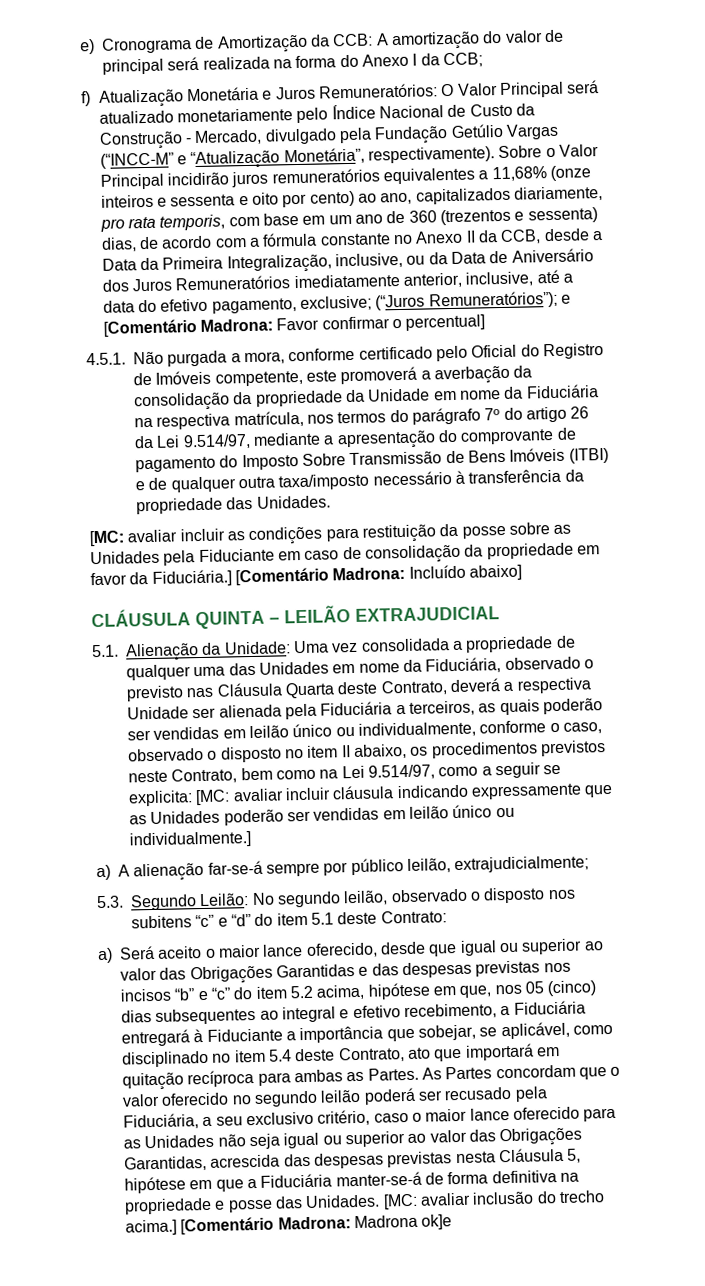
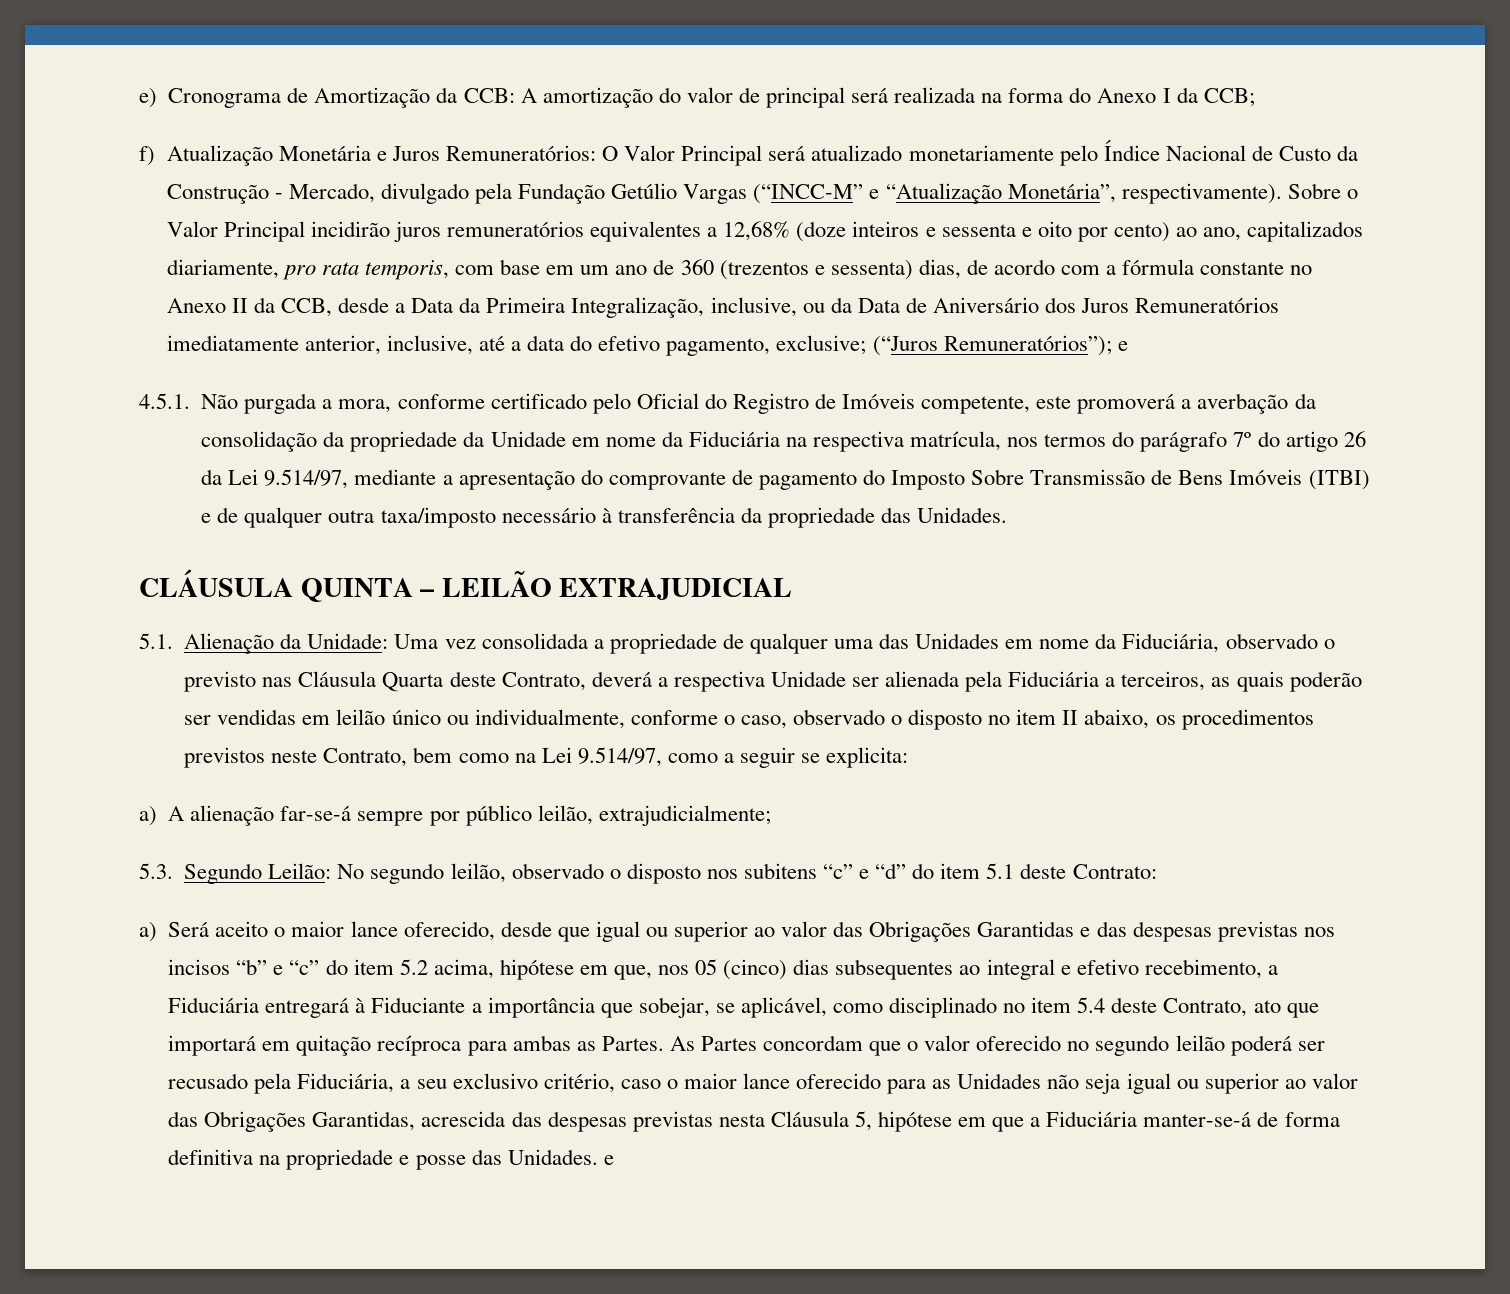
- Sobre o Valor Principal incidirão juros remuneratórios equivalentes a 11,68% (onze inteiros e sessenta e oito por cento) ao ano, capitalizados diariamente, pro rata temporis, com base em um ano de 360 (trezentos e sessenta) dias, de acordo com a fórmula constante no Anexo II da CCB, desde a Data da Primeira Integralização, inclusive, ou da Data de Aniversário dos Juros Remuneratórios imediatamente anterior, inclusive, até a data do efetivo pagamento, exclusive;
+ Sobre o Valor Principal incidirão juros remuneratórios equivalentes a 12,68% (doze inteiros e sessenta e oito por cento) ao ano, capitalizados diariamente, pro rata temporis, com base em um ano de 360 (trezentos e sessenta) dias, de acordo com a fórmula constante no Anexo II da CCB, desde a Data da Primeira Integralização, inclusive, ou da Data de Aniversário dos Juros Remuneratórios imediatamente anterior, inclusive, até a data do efetivo pagamento, exclusive;
- (“Juros Remuneratórios”); e [Comentário Madrona: Favor confirmar o percentual]
+ (“Juros Remuneratórios”); e
- [MC: avaliar incluir as condições para restituição da posse sobre as Unidades pela Fiduciante em caso de consolidação da propriedade em favor da Fiduciária.] [Comentário Madrona: Incluído abaixo]
- [MC: avaliar incluir cláusula indicando expressamente que as Unidades poderão ser vendidas em leilão único ou individualmente.]
- As Partes concordam que o valor oferecido no segundo leilão poderá ser recusado pela Fiduciária, a seu exclusivo critério, caso o maior lance oferecido para as Unidades não seja igual ou superior ao valor das Obrigações Garantidas, acrescida das despesas previstas nesta Cláusula 5, hipótese em que a Fiduciária manter-se-á de forma definitiva na propriedade e posse das Unidades. [MC: avaliar inclusão do trecho acima.] [Comentário Madrona: Madrona ok]e
+ As Partes concordam que o valor oferecido no segundo leilão poderá ser recusado pela Fiduciária, a seu exclusivo critério, caso o maior lance oferecido para as Unidades não seja igual ou superior ao valor das Obrigações Garantidas, acrescida das despesas previstas nesta Cláusula 5, hipótese em que a Fiduciária manter-se-á de forma definitiva na propriedade e posse das Unidades. e

